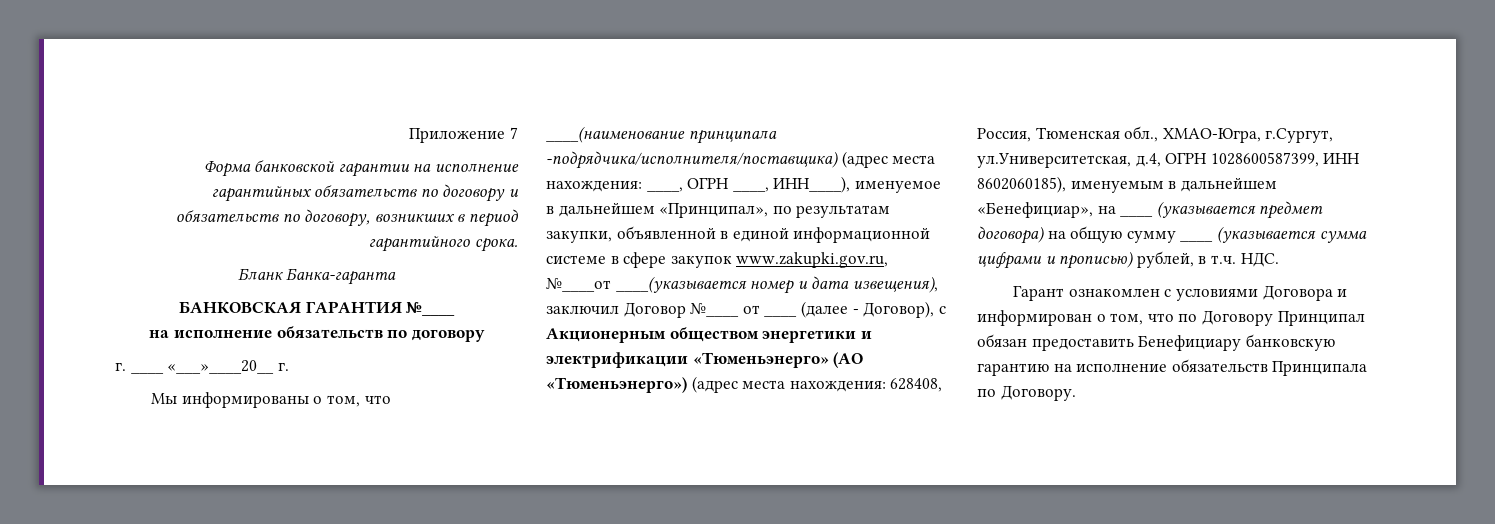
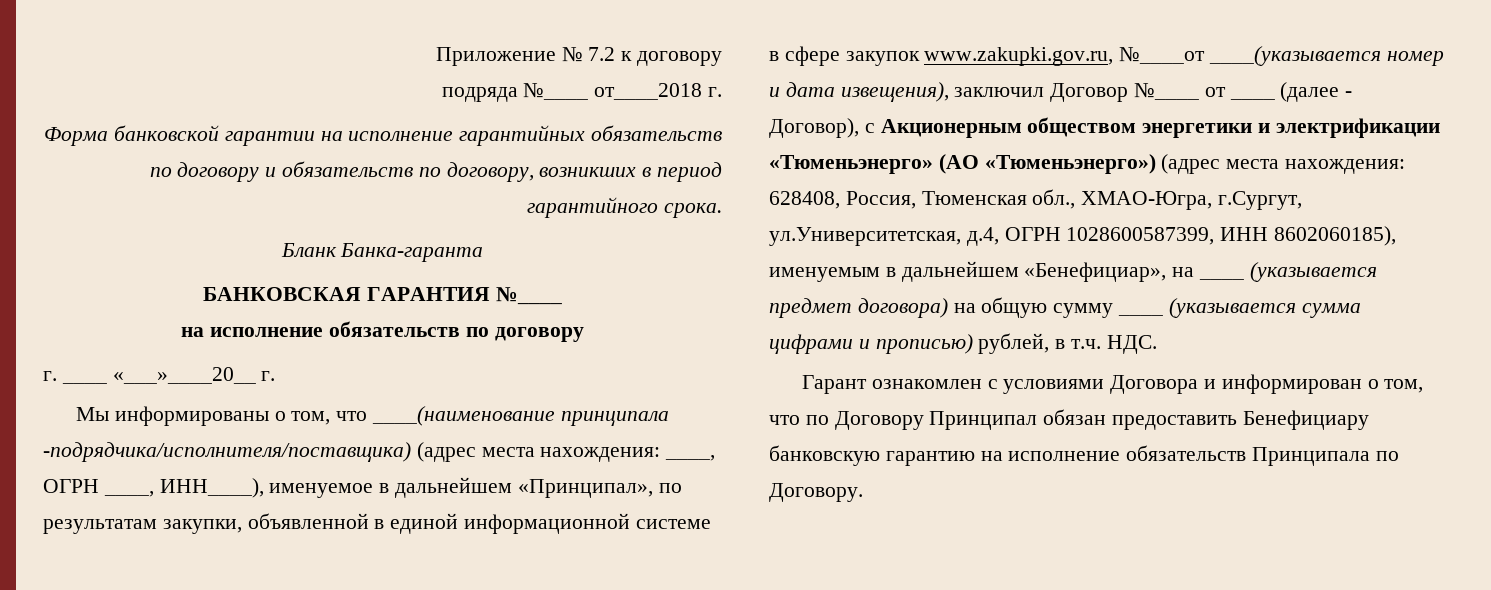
- Приложение 7
+ Приложение № 7.2 к договору
+ подряда №____ от____2018 г.

